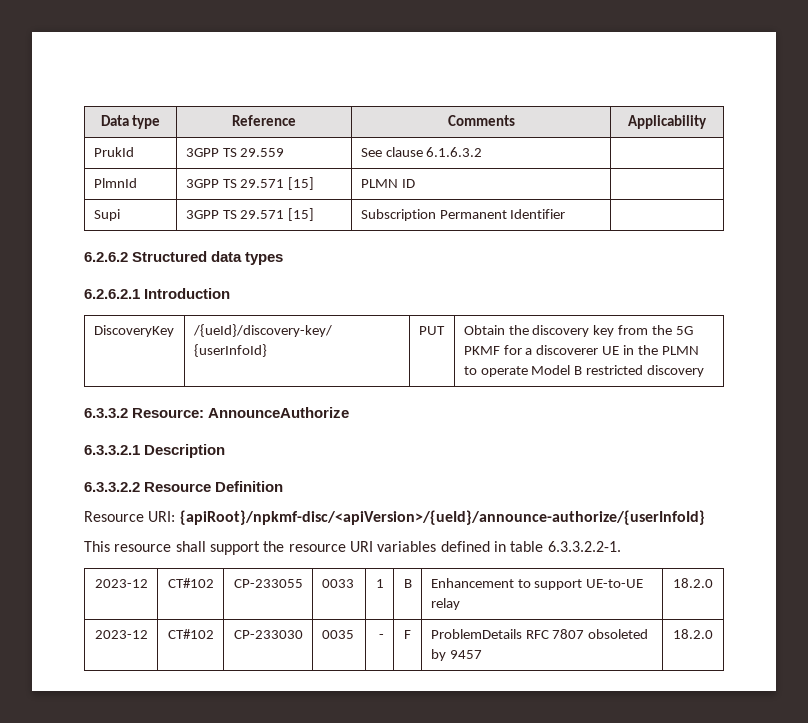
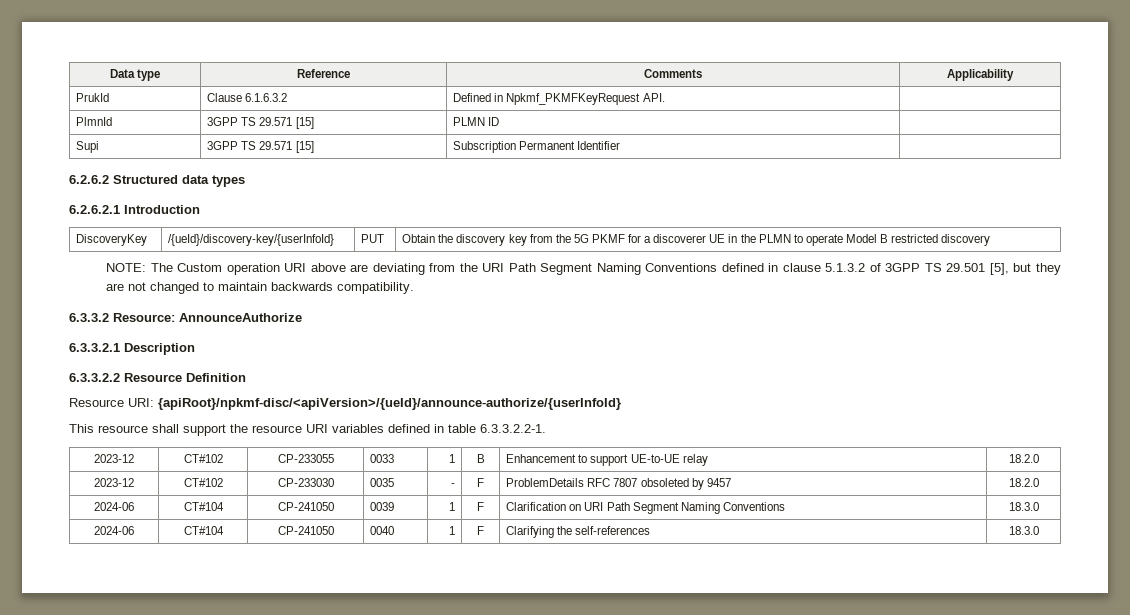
- PrukId | 3GPP TS 29.559 | See clause 6.1.6.3.2 |
+ PrukId | Clause 6.1.6.3.2 | Defined in Npkmf_PKMFKeyRequest API. |
+ NOTE: The Custom operation URI above are deviating from the URI Path Segment Naming Conventions defined in clause 5.1.3.2 of 3GPP TS 29.501 [5], but they are not changed to maintain backwards compatibility.
+ 2024-06 | CT#104 | CP-241050 | 0039 | 1 | F | Clarification on URI Path Segment Naming Conventions | 18.3.0
+ 2024-06 | CT#104 | CP-241050 | 0040 | 1 | F | Clarifying the self-references | 18.3.0

